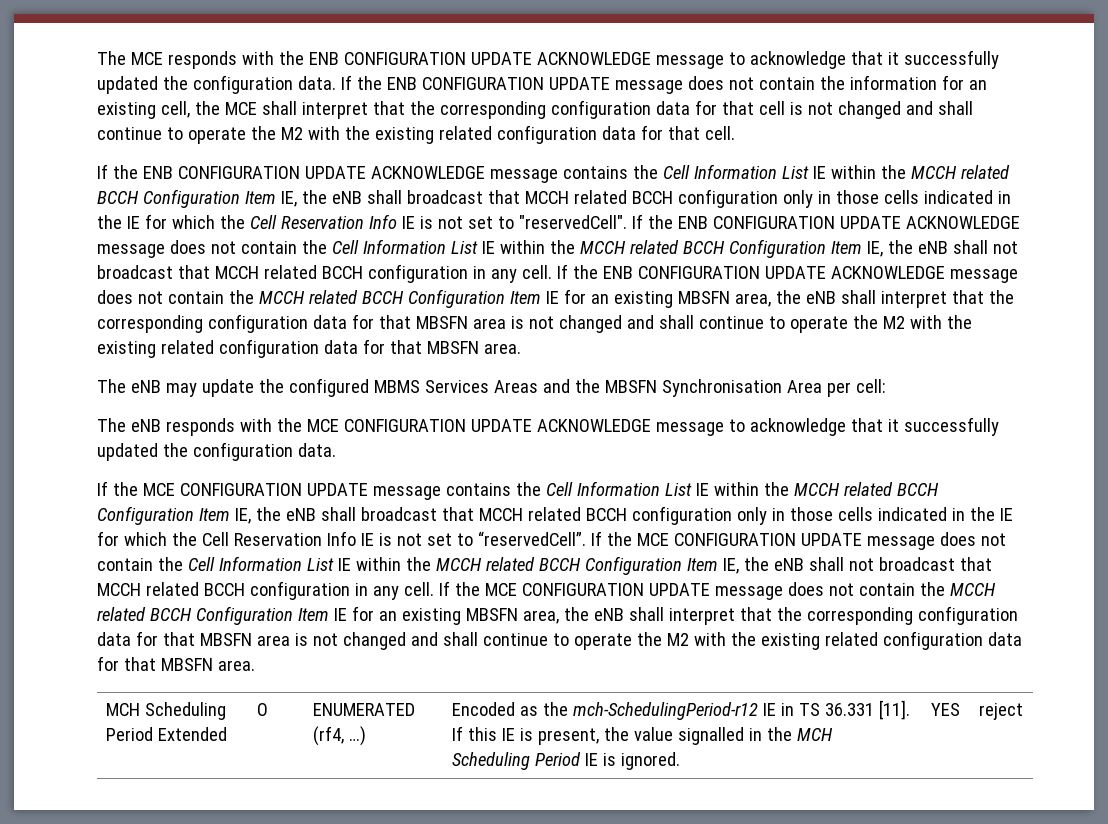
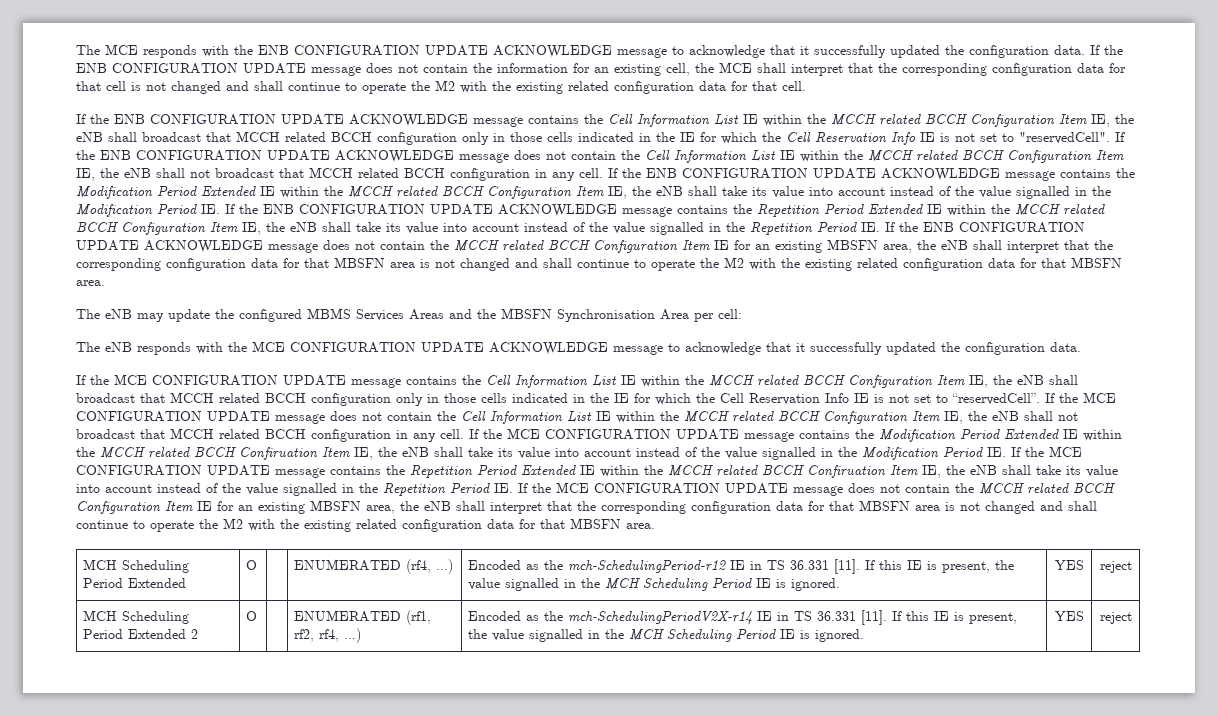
- If the ENB CONFIGURATION UPDATE ACKNOWLEDGE message does not contain the MCCH related BCCH Configuration Item IE for an existing MBSFN area, the eNB shall interpret that the corresponding configuration data for that MBSFN area is not changed and shall continue to operate the M2 with the existing related configuration data for that MBSFN area.
+ If the ENB CONFIGURATION UPDATE ACKNOWLEDGE message contains the Modification Period Extended IE within the MCCH related BCCH Configuration Item IE, the eNB shall take its value into account instead of the value signalled in the Modification Period IE. If the ENB CONFIGURATION UPDATE ACKNOWLEDGE message contains the Repetition Period Extended IE within the MCCH related BCCH Configuration Item IE, the eNB shall take its value into account instead of the value signalled in the Repetition Period IE. If the ENB CONFIGURATION UPDATE ACKNOWLEDGE message does not contain the MCCH related BCCH Configuration Item IE for an existing MBSFN area, the eNB shall interpret that the corresponding configuration data for that MBSFN area is not changed and shall continue to operate the M2 with the existing related configuration data for that MBSFN area.
- If the MCE CONFIGURATION UPDATE message does not contain the MCCH related BCCH Configuration Item IE for an existing MBSFN area, the eNB shall interpret that the corresponding configuration data for that MBSFN area is not changed and shall continue to operate the M2 with the existing related configuration data for that MBSFN area.
+ If the MCE CONFIGURATION UPDATE message contains the Modification Period Extended IE within the MCCH related BCCH Confiruation Item IE, the eNB shall take its value into account instead of the value signalled in the Modification Period IE. If the MCE CONFIGURATION UPDATE message contains the Repetition Period Extended IE within the MCCH related BCCH Confiruation Item IE, the eNB shall take its value into account instead of the value signalled in the Repetition Period IE. If the MCE CONFIGURATION UPDATE message does not contain the MCCH related BCCH Configuration Item IE for an existing MBSFN area, the eNB shall interpret that the corresponding configuration data for that MBSFN area is not changed and shall continue to operate the M2 with the existing related configuration data for that MBSFN area.
+ MCH Scheduling Period Extended 2 | O | | ENUMERATED (rf1, rf2, rf4, …) | Encoded as the mch-SchedulingPeriodV2X-r14 IE in TS 36.331 [11]. If this IE is present, the value signalled in the MCH Scheduling Period IE is ignored. | YES | reject

